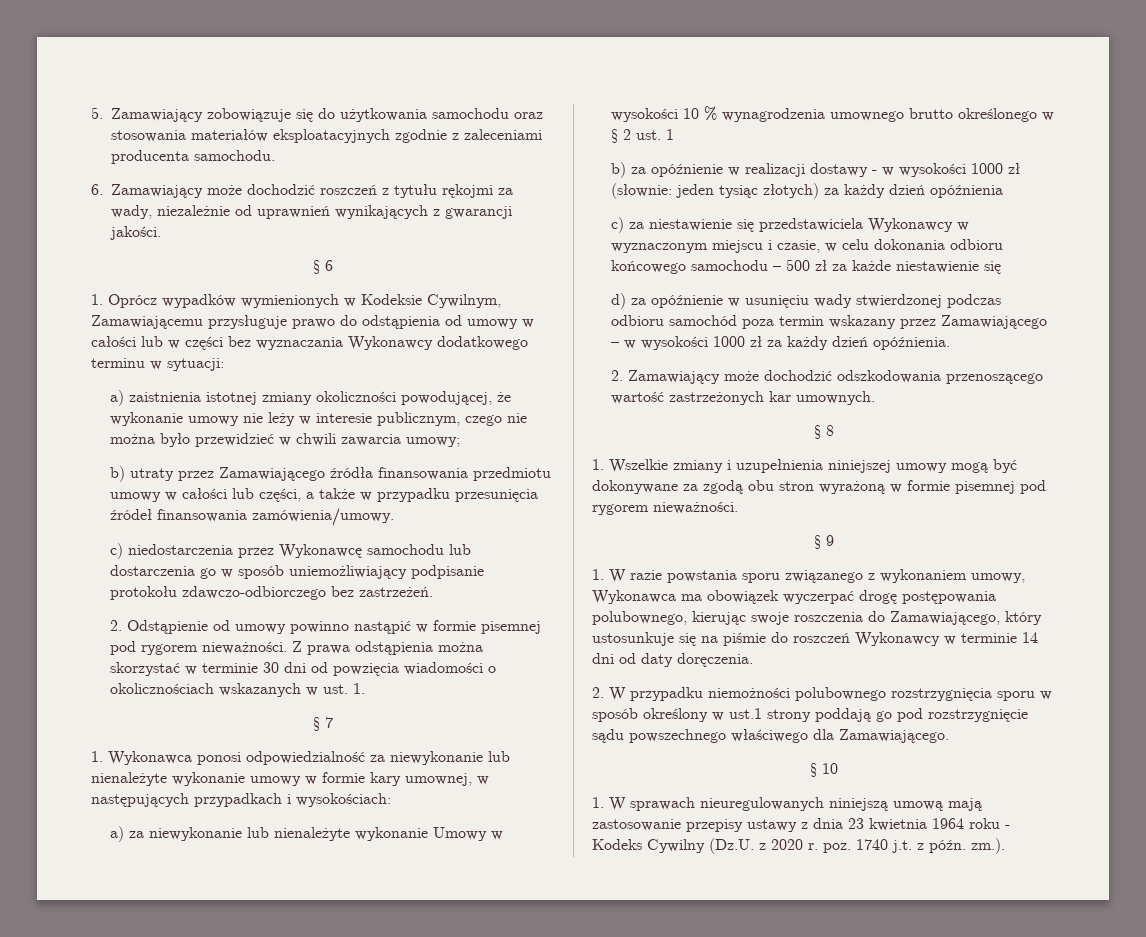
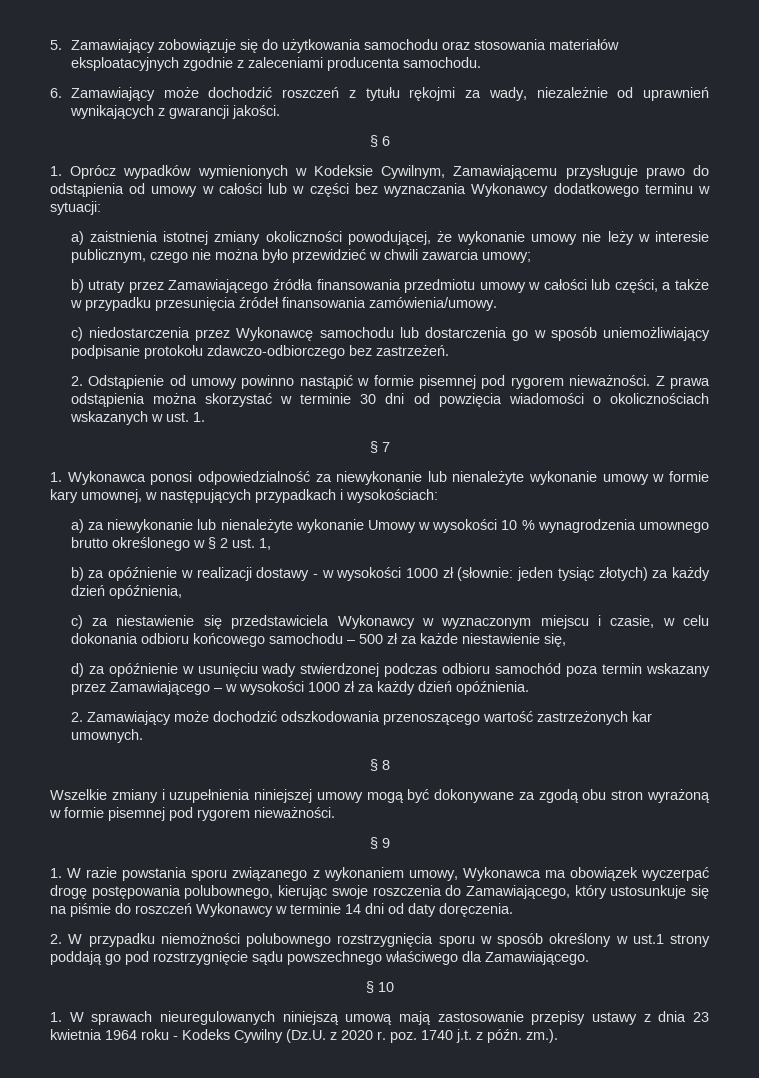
- a) za niewykonanie lub nienależyte wykonanie Umowy w wysokości 10 % wynagrodzenia umownego brutto określonego w § 2 ust. 1
+ a) za niewykonanie lub nienależyte wykonanie Umowy w wysokości 10 % wynagrodzenia umownego brutto określonego w § 2 ust. 1,
- b) za opóźnienie w realizacji dostawy - w wysokości 1000 zł (słownie: jeden tysiąc złotych) za każdy dzień opóźnienia
+ b) za opóźnienie w realizacji dostawy - w wysokości 1000 zł (słownie: jeden tysiąc złotych) za każdy dzień opóźnienia,
- c) za niestawienie się przedstawiciela Wykonawcy w wyznaczonym miejscu i czasie, w celu dokonania odbioru końcowego samochodu – 500 zł za każde niestawienie się
+ c) za niestawienie się przedstawiciela Wykonawcy w wyznaczonym miejscu i czasie, w celu dokonania odbioru końcowego samochodu – 500 zł za każde niestawienie się,
- 1. Wszelkie zmiany i uzupełnienia niniejszej umowy mogą być dokonywane za zgodą obu stron wyrażoną w formie pisemnej pod rygorem nieważności.
+ Wszelkie zmiany i uzupełnienia niniejszej umowy mogą być dokonywane za zgodą obu stron wyrażoną w formie pisemnej pod rygorem nieważności.

